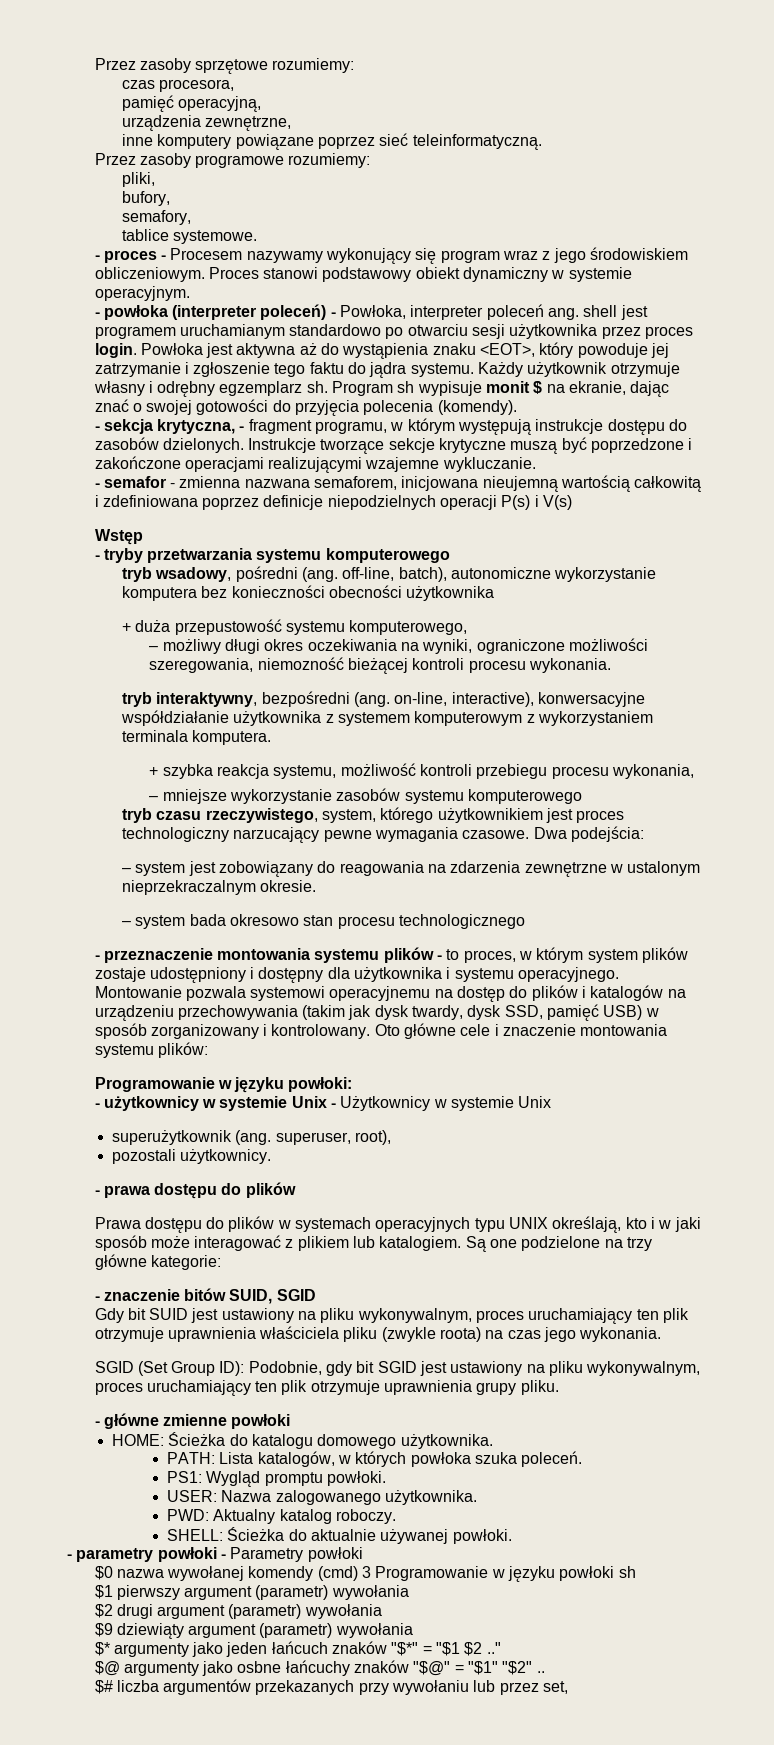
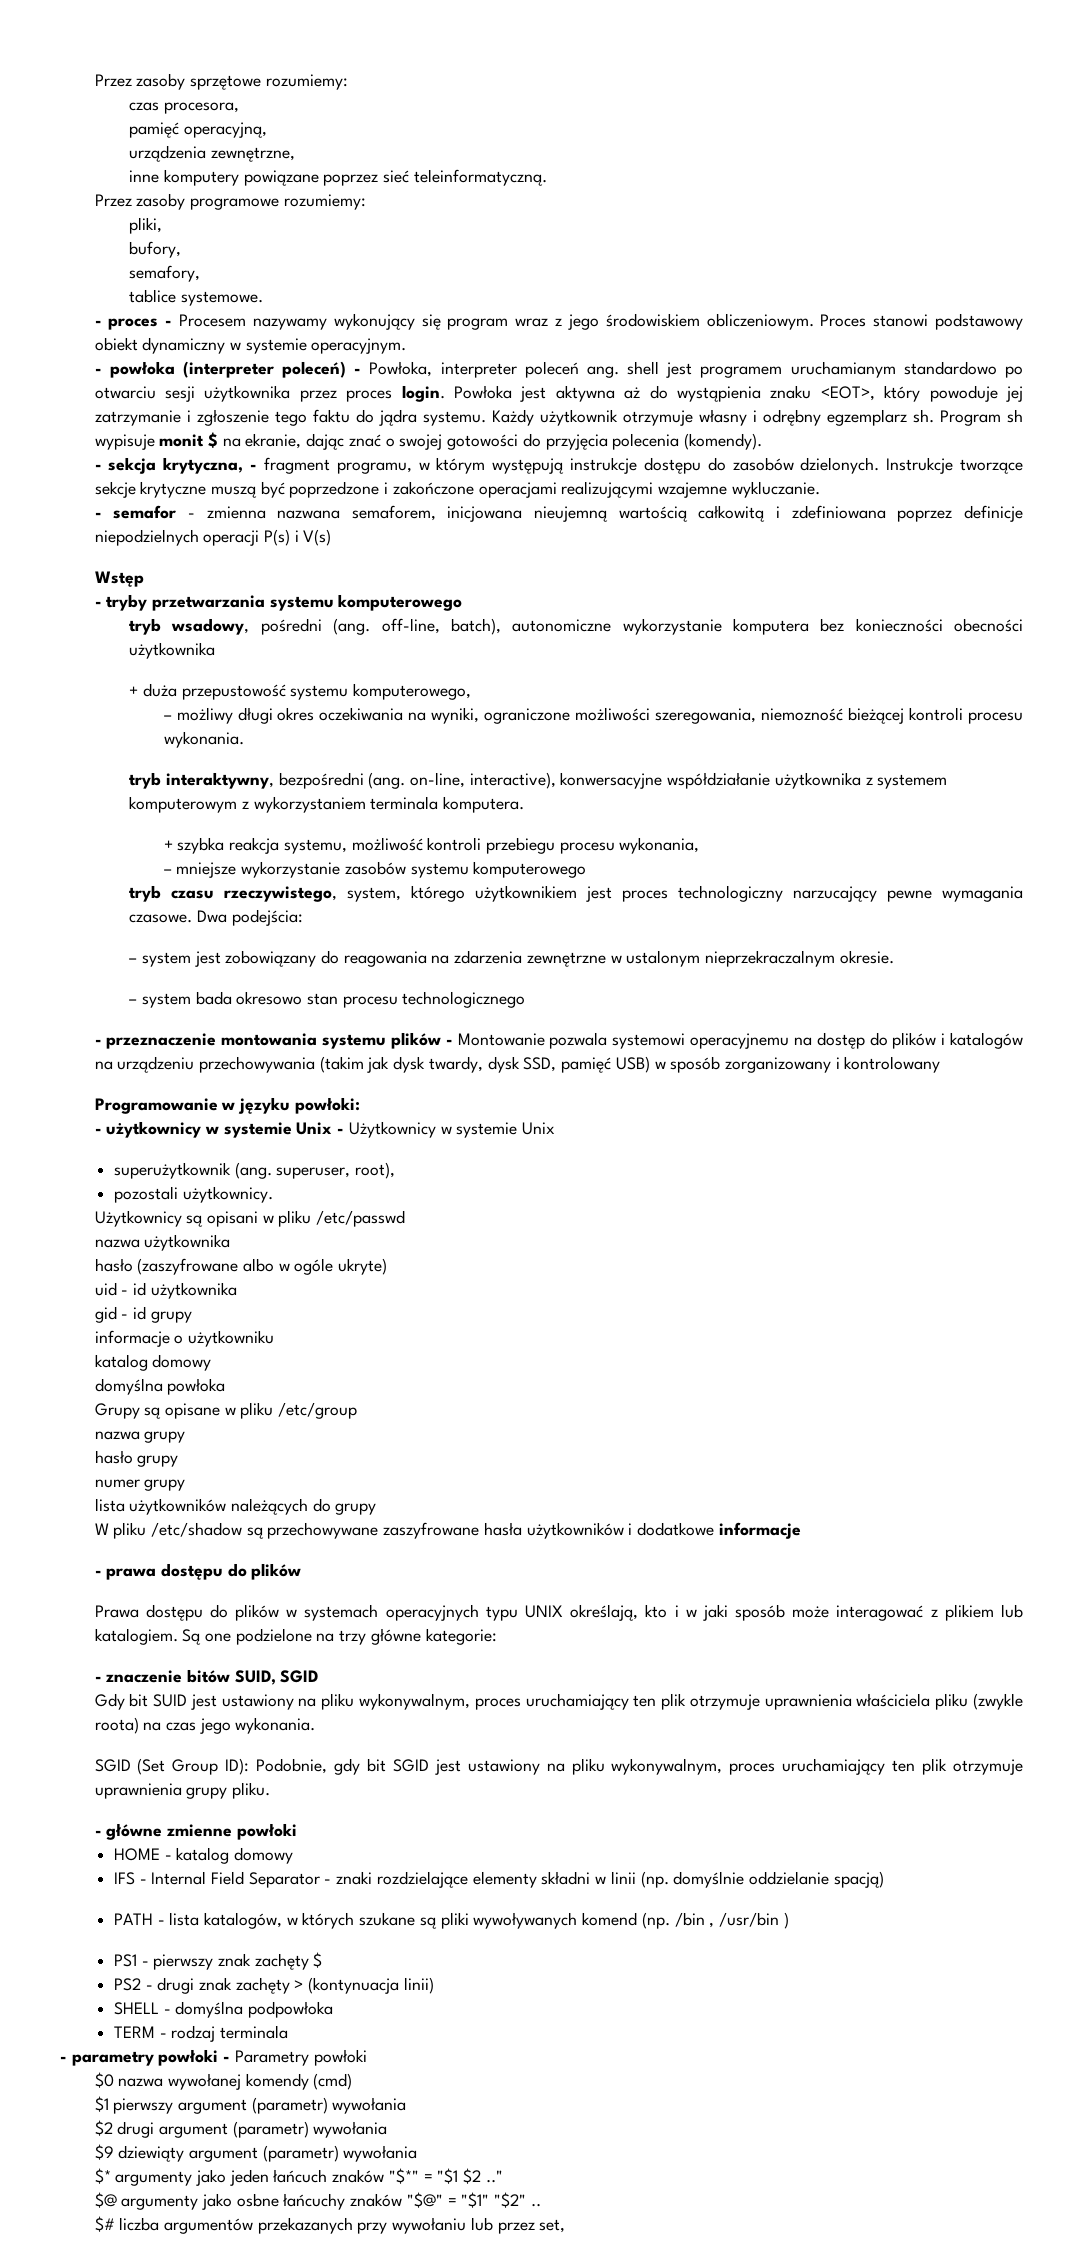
- - przeznaczenie montowania systemu plików - to proces, w którym system plików zostaje udostępniony i dostępny dla użytkownika i systemu operacyjnego. Montowanie pozwala systemowi operacyjnemu na dostęp do plików i katalogów na urządzeniu przechowywania (takim jak dysk twardy, dysk SSD, pamięć USB) w sposób zorganizowany i kontrolowany. Oto główne cele i znaczenie montowania systemu plików:
+ - przeznaczenie montowania systemu plików - Montowanie pozwala systemowi operacyjnemu na dostęp do plików i katalogów na urządzeniu przechowywania (takim jak dysk twardy, dysk SSD, pamięć USB) w sposób zorganizowany i kontrolowany
+ Użytkownicy są opisani w pliku /etc/passwd
+ nazwa użytkownika
+ hasło (zaszyfrowane albo w ogóle ukryte)
+ uid - id użytkownika
+ gid - id grupy
+ informacje o użytkowniku
+ katalog domowy
+ domyślna powłoka
+ Grupy są opisane w pliku /etc/group
+ nazwa grupy
+ hasło grupy
+ numer grupy
+ lista użytkowników należących do grupy
+ W pliku /etc/shadow są przechowywane zaszyfrowane hasła użytkowników i dodatkowe informacje
- HOME: Ścieżka do katalogu domowego użytkownika.
- PATH: Lista katalogów, w których powłoka szuka poleceń.
- PS1: Wygląd promptu powłoki.
- USER: Nazwa zalogowanego użytkownika.
- PWD: Aktualny katalog roboczy.
- SHELL: Ścieżka do aktualnie używanej powłoki.
+ HOME - katalog domowy
+ IFS - Internal Field Separator - znaki rozdzielające elementy składni w linii (np. domyślnie oddzielanie spacją)
+ PATH - lista katalogów, w których szukane są pliki wywoływanych komend (np. /bin , /usr/bin )
+ PS1 - pierwszy znak zachęty $
+ PS2 - drugi znak zachęty > (kontynuacja linii)
+ SHELL - domyślna podpowłoka
+ TERM - rodzaj terminala
- $0 nazwa wywołanej komendy (cmd) 3 Programowanie w języku powłoki sh
+ $0 nazwa wywołanej komendy (cmd)

